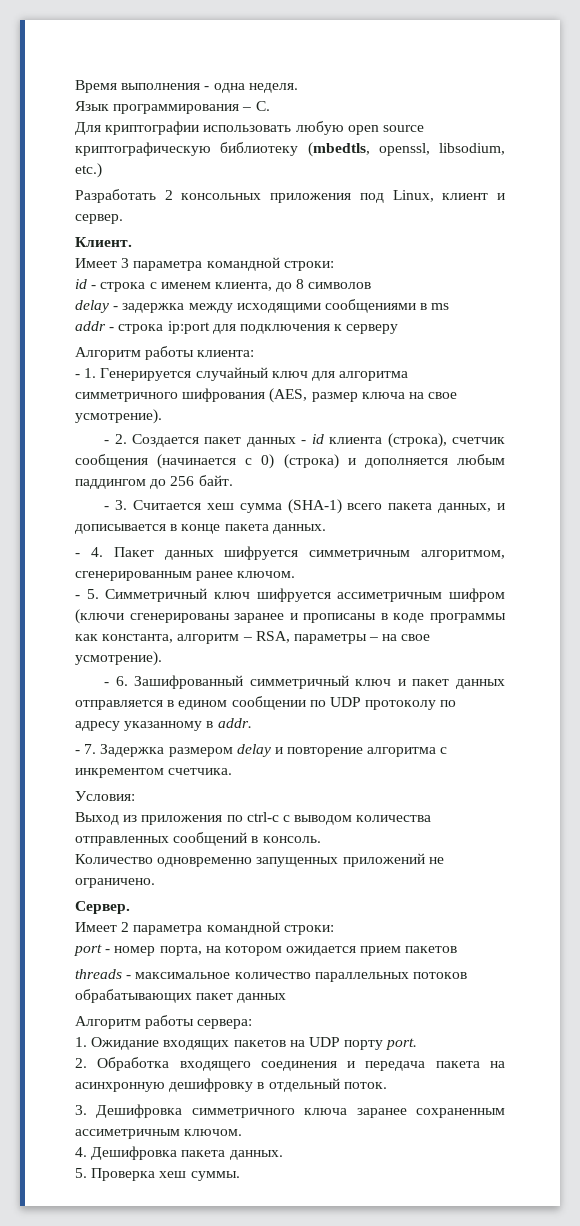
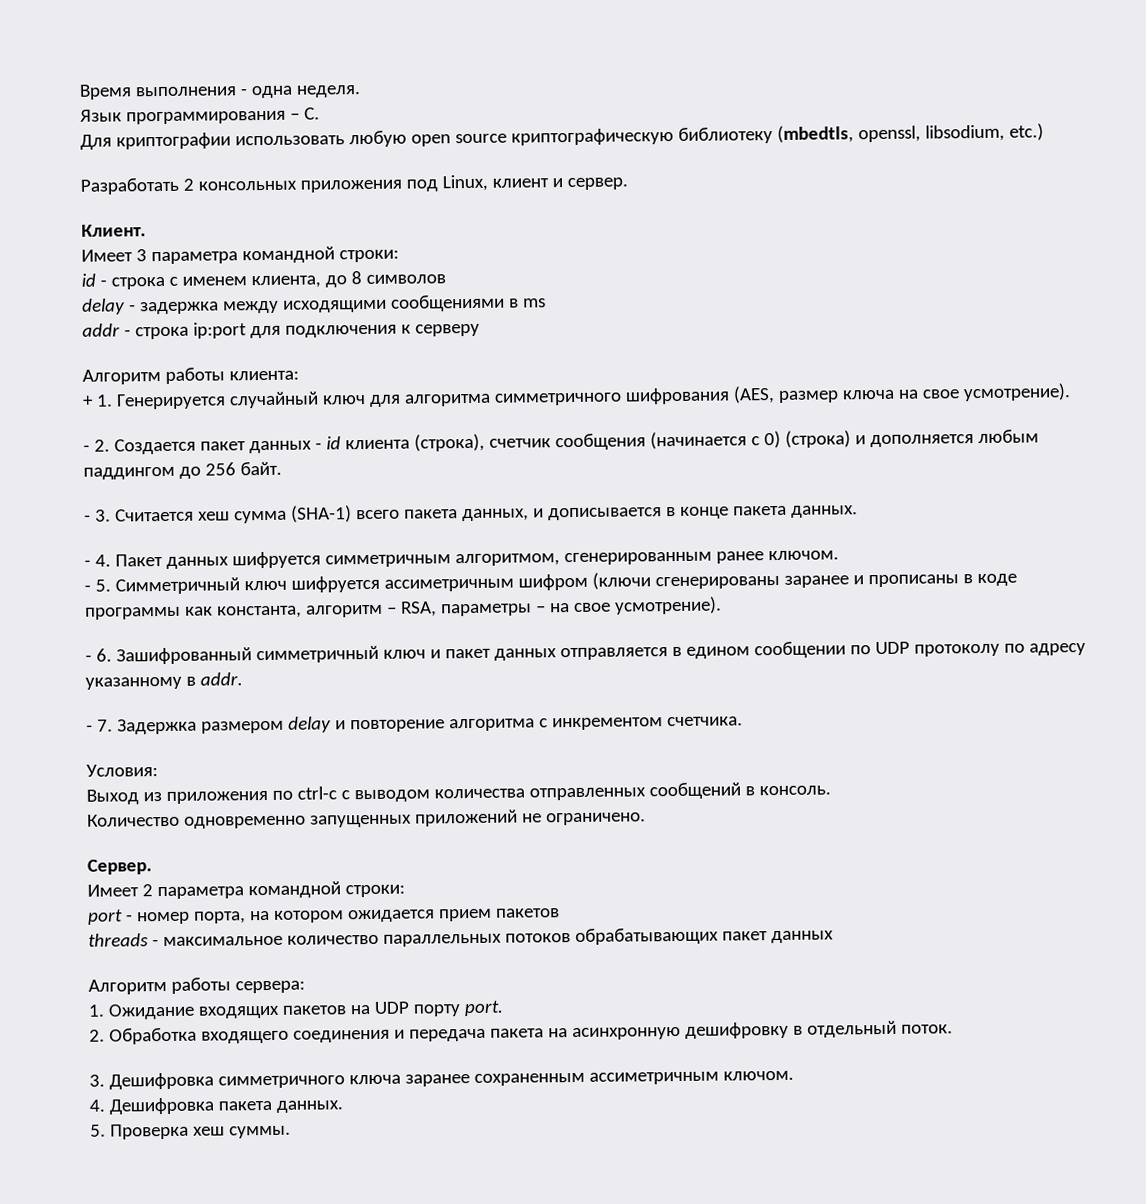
- - 1. Генерируется случайный ключ для алгоритма симметричного шифрования (AES, размер ключа на свое усмотрение).
+ + 1. Генерируется случайный ключ для алгоритма симметричного шифрования (AES, размер ключа на свое усмотрение).

